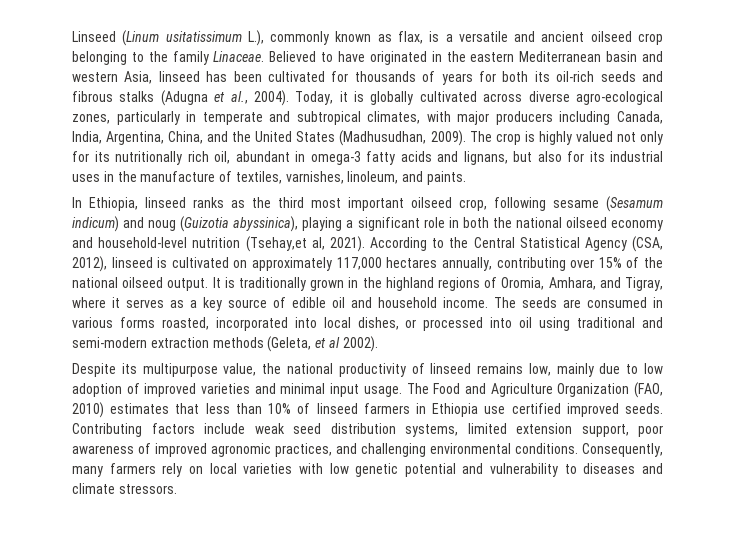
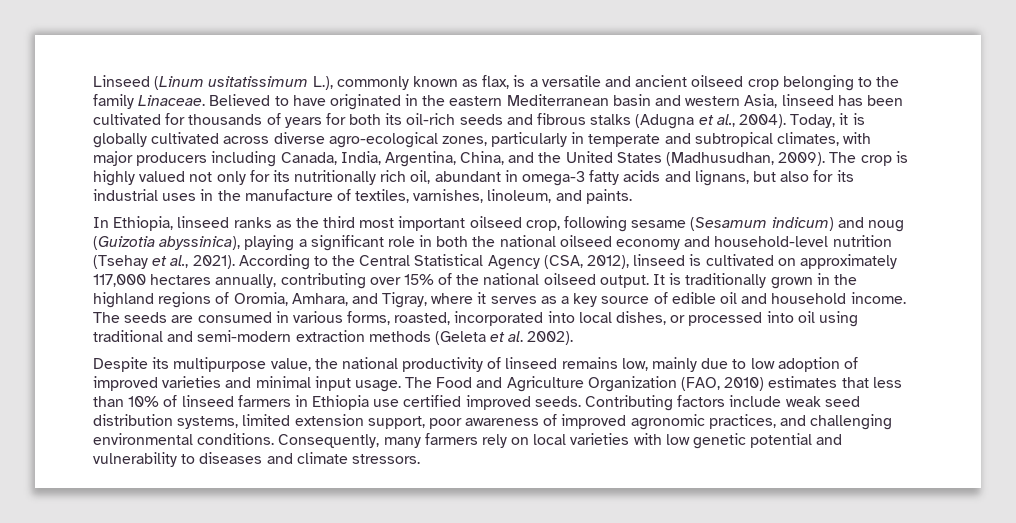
- In Ethiopia, linseed ranks as the third most important oilseed crop, following sesame (Sesamum indicum) and noug (Guizotia abyssinica), playing a significant role in both the national oilseed economy and household-level nutrition (Tsehay,et al, 2021).
+ In Ethiopia, linseed ranks as the third most important oilseed crop, following sesame (Sesamum indicum) and noug (Guizotia abyssinica), playing a significant role in both the national oilseed economy and household-level nutrition (Tsehay et al., 2021).
- The seeds are consumed in various forms roasted, incorporated into local dishes, or processed into oil using traditional and semi-modern extraction methods (Geleta, et al 2002).
+ The seeds are consumed in various forms, roasted, incorporated into local dishes, or processed into oil using traditional and semi-modern extraction methods (Geleta et al. 2002).

